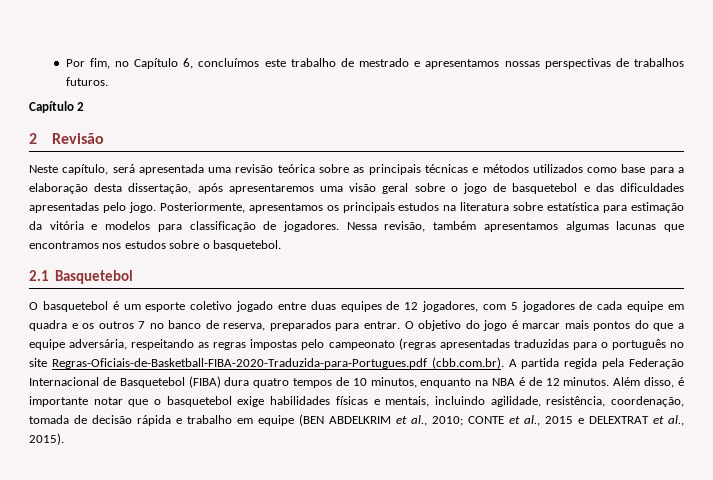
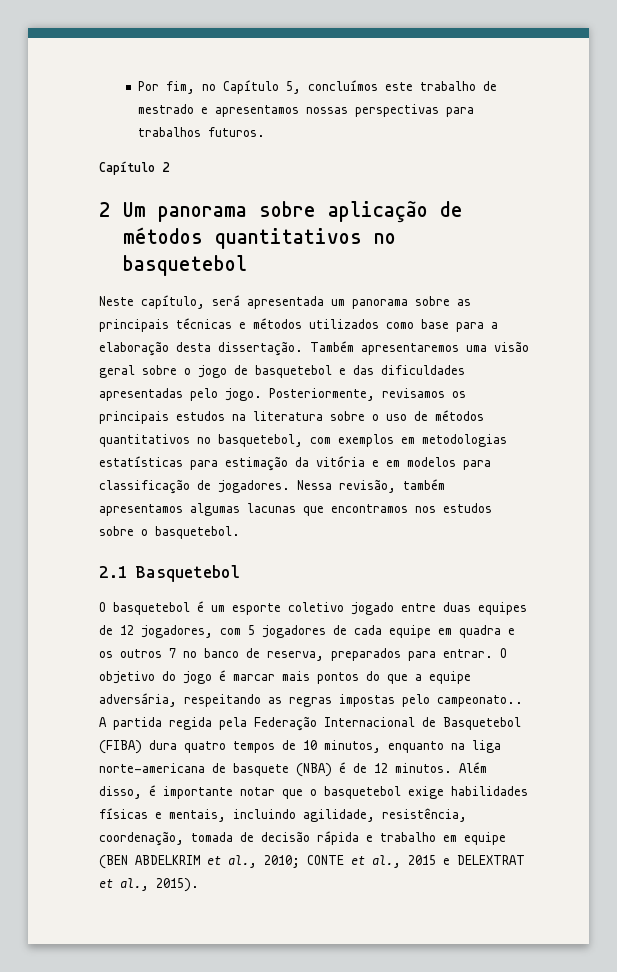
- Por fim, no Capítulo 6, concluímos este trabalho de mestrado e apresentamos nossas perspectivas de trabalhos futuros.
+ Por fim, no Capítulo 5, concluímos este trabalho de mestrado e apresentamos nossas perspectivas para trabalhos futuros.
- 2 Revisão
+ 2 Um panorama sobre aplicação de métodos quantitativos no basquetebol
- Neste capítulo, será apresentada uma revisão teórica sobre as principais técnicas e métodos utilizados como base para a elaboração desta dissertação, após apresentaremos uma visão geral sobre o jogo de basquetebol e das dificuldades apresentadas pelo jogo.
+ Neste capítulo, será apresentada um panorama sobre as principais técnicas e métodos utilizados como base para a elaboração desta dissertação. Também apresentaremos uma visão geral sobre o jogo de basquetebol e das dificuldades apresentadas pelo jogo.
- Posteriormente, apresentamos os principais estudos na literatura sobre estatística para estimação da vitória e modelos para classificação de jogadores.
+ Posteriormente, revisamos os principais estudos na literatura sobre o uso de métodos quantitativos no basquetebol, com exemplos em metodologias estatísticas para estimação da vitória e em modelos para classificação de jogadores.
- O objetivo do jogo é marcar mais pontos do que a equipe adversária, respeitando as regras impostas pelo campeonato (regras apresentadas traduzidas para o português no site Regras-Oficiais-de-Basketball-FIBA-2020-Traduzida-para-Portugues.pdf (cbb.com.br). A partida regida pela Federação Internacional de Basquetebol (FIBA) dura quatro tempos de 10 minutos, enquanto na NBA é de 12 minutos.
+ O objetivo do jogo é marcar mais pontos do que a equipe adversária, respeitando as regras impostas pelo campeonato.. A partida regida pela Federação Internacional de Basquetebol (FIBA) dura quatro tempos de 10 minutos, enquanto na liga norte-americana de basquete (NBA) é de 12 minutos.

